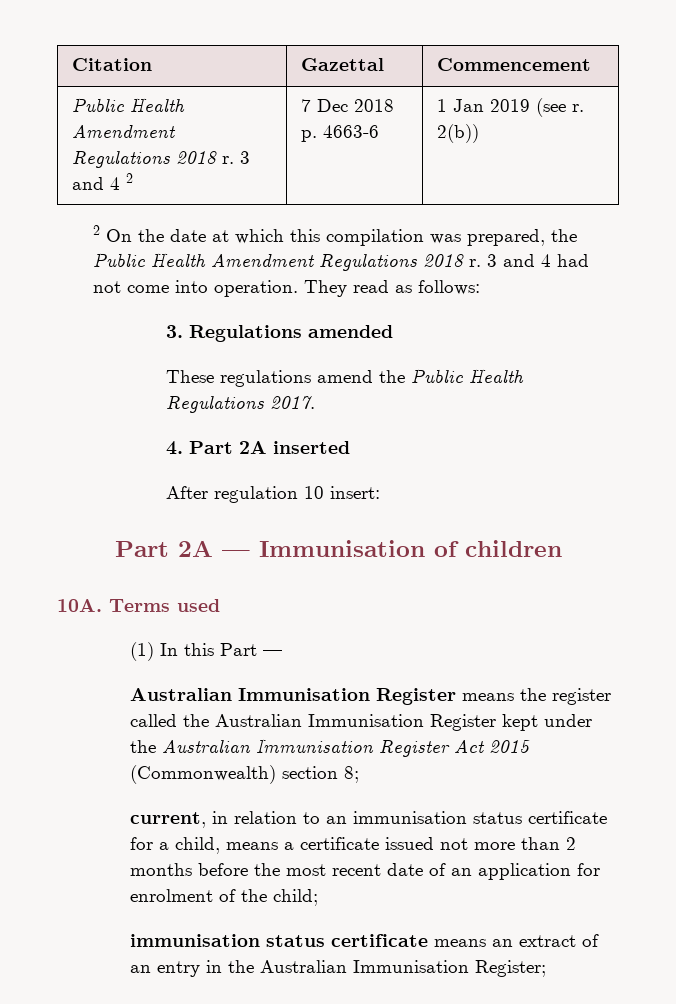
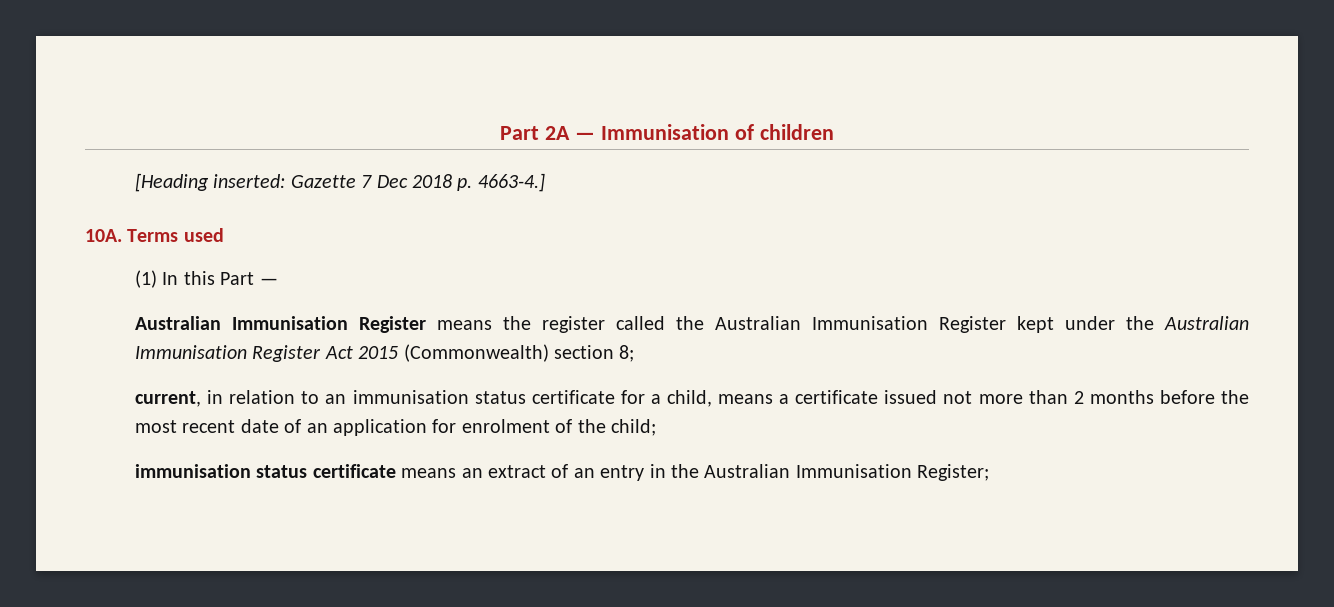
- Citation | Gazettal | Commencement
- Public Health Amendment Regulations 2018 r. 3 and 4 2 | 7 Dec 2018 p. 4663-6 | 1 Jan 2019 (see r. 2(b))
- 2 On the date at which this compilation was prepared, the Public Health Amendment Regulations 2018 r. 3 and 4 had not come into operation. They read as follows:
- 3. Regulations amended
- These regulations amend the Public Health Regulations 2017.
- 4. Part 2A inserted
- After regulation 10 insert:
+ [Heading inserted: Gazette 7 Dec 2018 p. 4663-4.]

